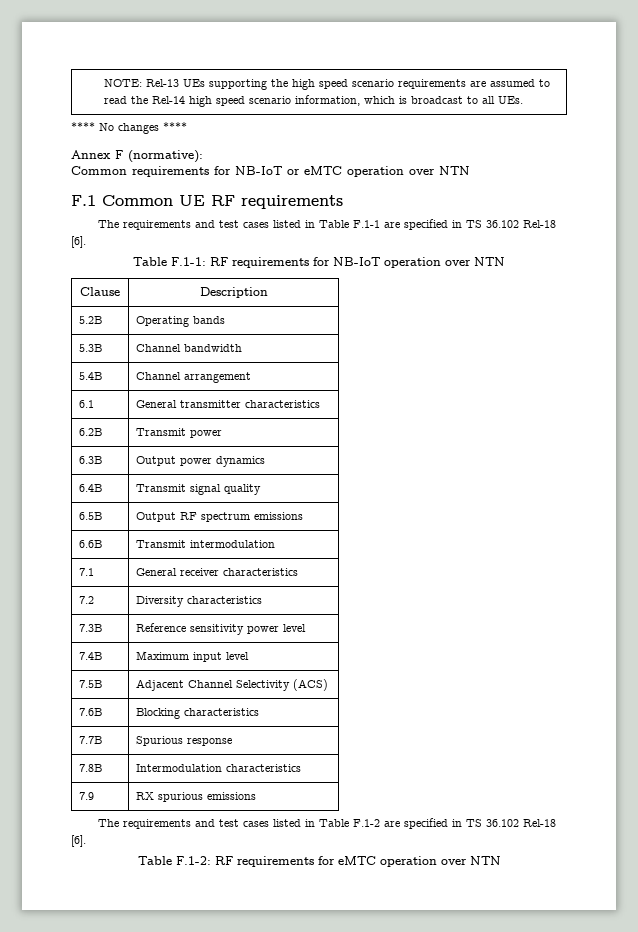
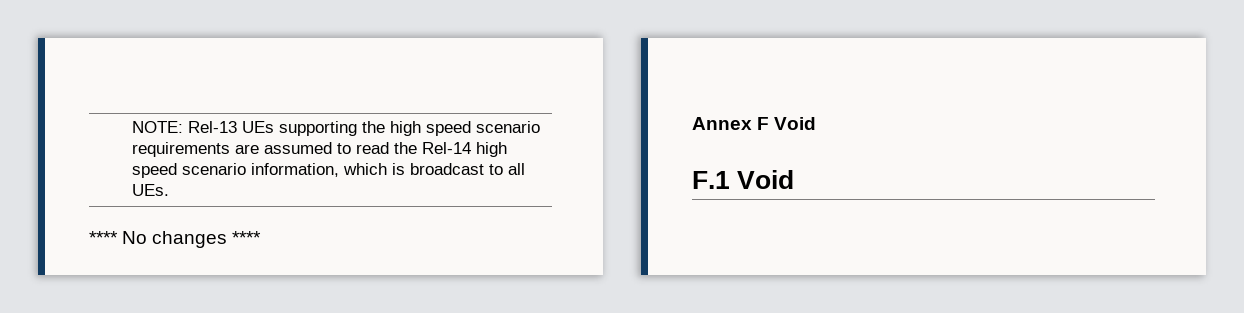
- Annex F (normative):
- Common requirements for NB-IoT or eMTC operation over NTN
- F.1 Common UE RF requirements
- The requirements and test cases listed in Table F.1-1 are specified in TS 36.102 Rel-18 [6].
- Table F.1-1: RF requirements for NB-IoT operation over NTN
- Clause | Description
- 5.2B | Operating bands
- 5.3B | Channel bandwidth
- 5.4B | Channel arrangement
- 6.1 | General transmitter characteristics
- 6.2B | Transmit power
- 6.3B | Output power dynamics
- 6.4B | Transmit signal quality
- 6.5B | Output RF spectrum emissions
- 6.6B | Transmit intermodulation
- 7.1 | General receiver characteristics
- 7.2 | Diversity characteristics
- 7.3B | Reference sensitivity power level
- 7.4B | Maximum input level
- 7.5B | Adjacent Channel Selectivity (ACS)
- 7.6B | Blocking characteristics
- 7.7B | Spurious response
- 7.8B | Intermodulation characteristics
- 7.9 | RX spurious emissions
- The requirements and test cases listed in Table F.1-2 are specified in TS 36.102 Rel-18 [6].
- Table F.1-2: RF requirements for eMTC operation over NTN
+ Annex F Void
+ F.1 Void

